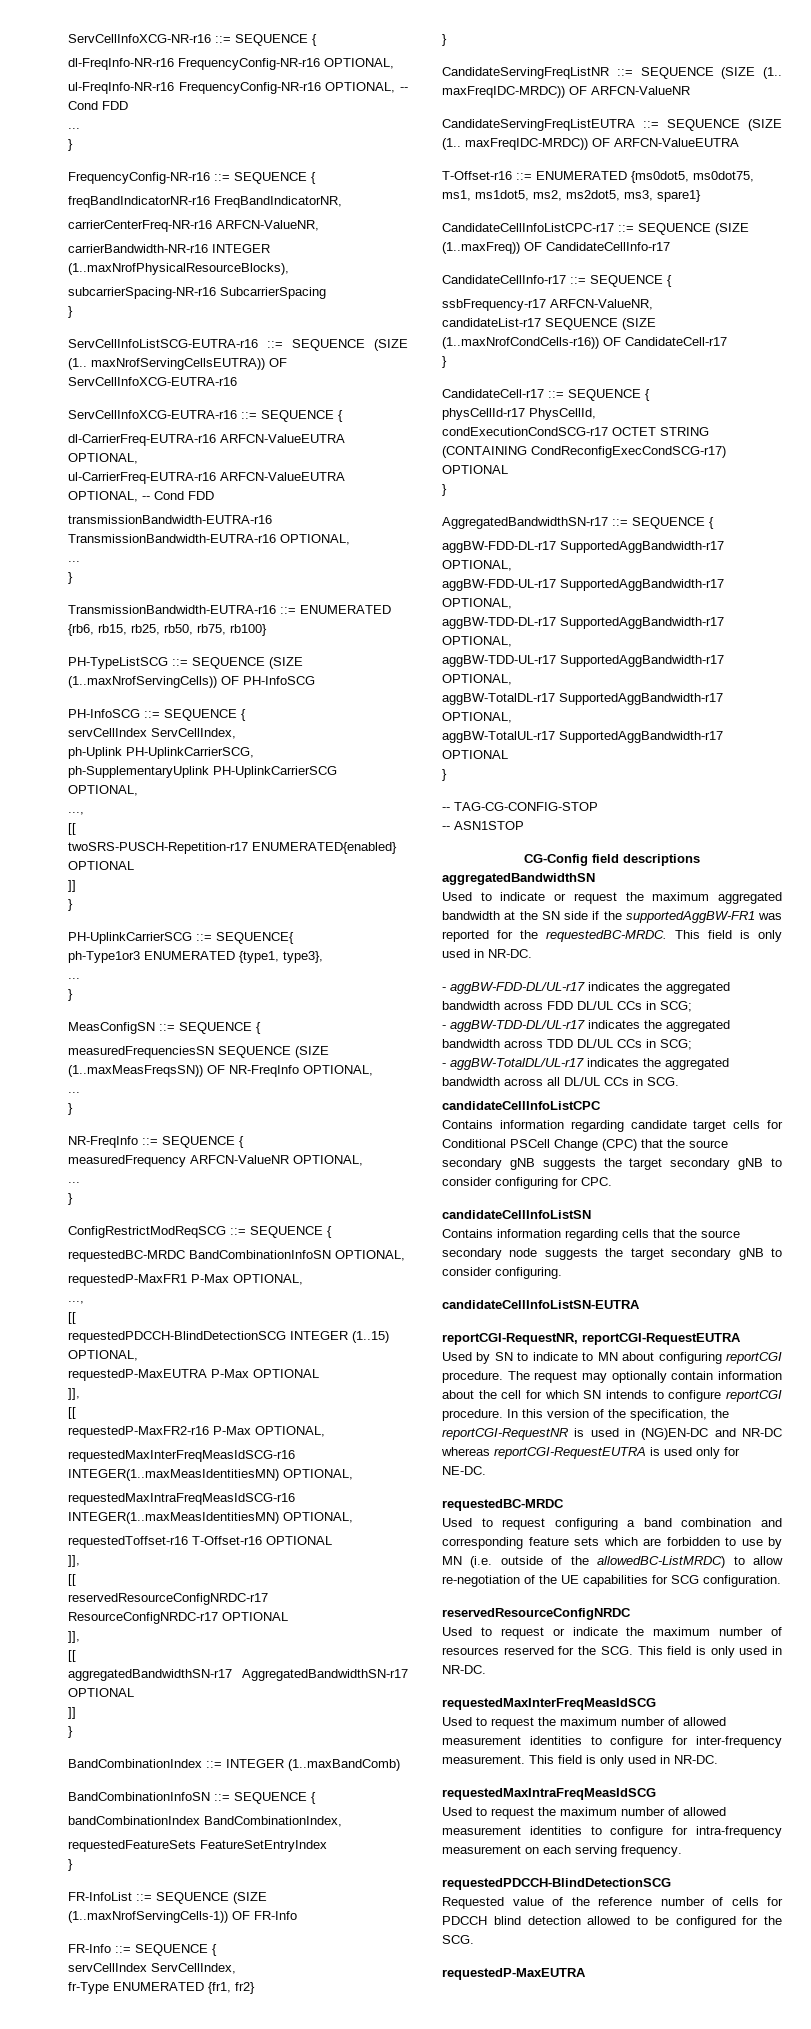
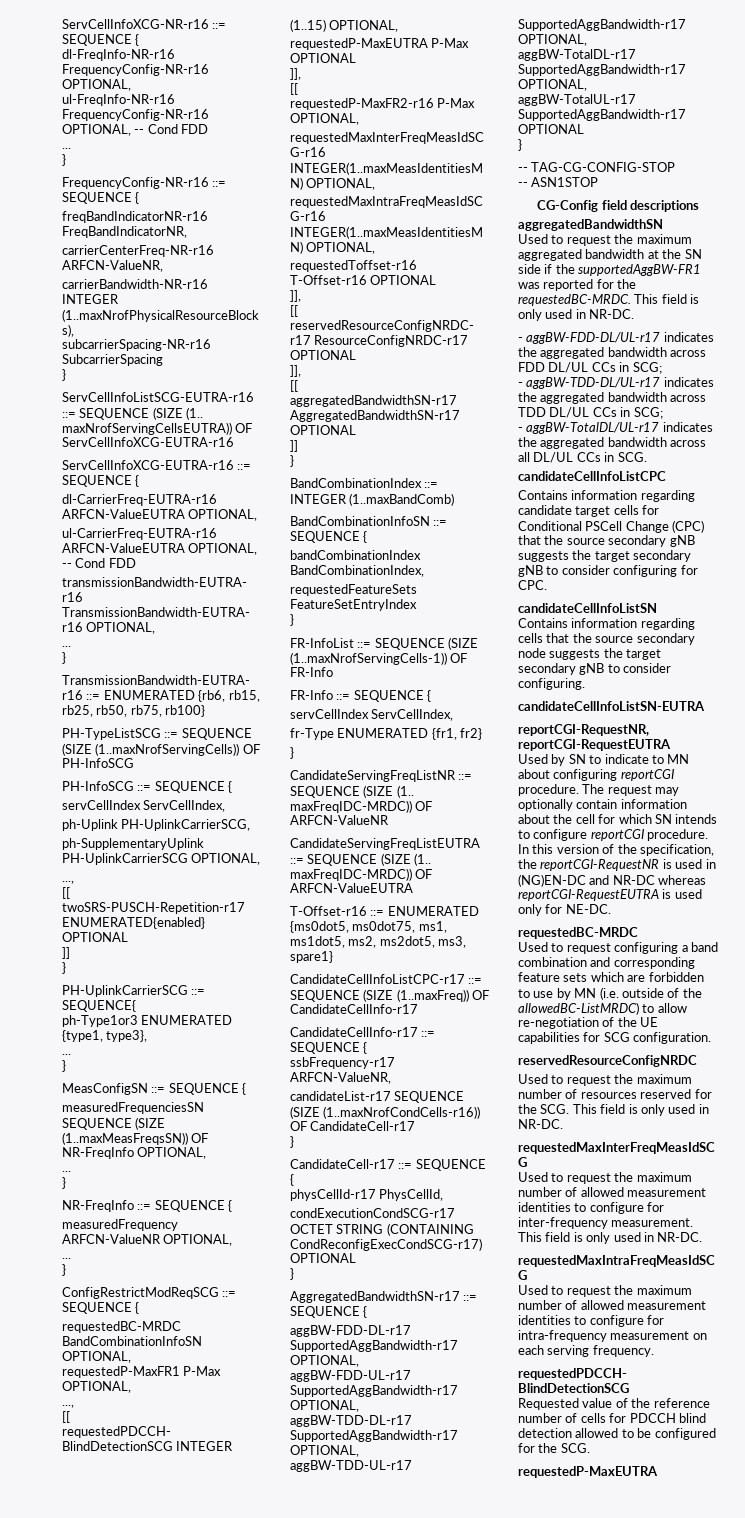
- Used to indicate or request the maximum aggregated bandwidth at the SN side if the supportedAggBW-FR1 was reported for the requestedBC-MRDC.
+ Used to request the maximum aggregated bandwidth at the SN side if the supportedAggBW-FR1 was reported for the requestedBC-MRDC.
- Used to request or indicate the maximum number of resources reserved for the SCG. This field is only used in NR-DC.
+ Used to request the maximum number of resources reserved for the SCG. This field is only used in NR-DC.

